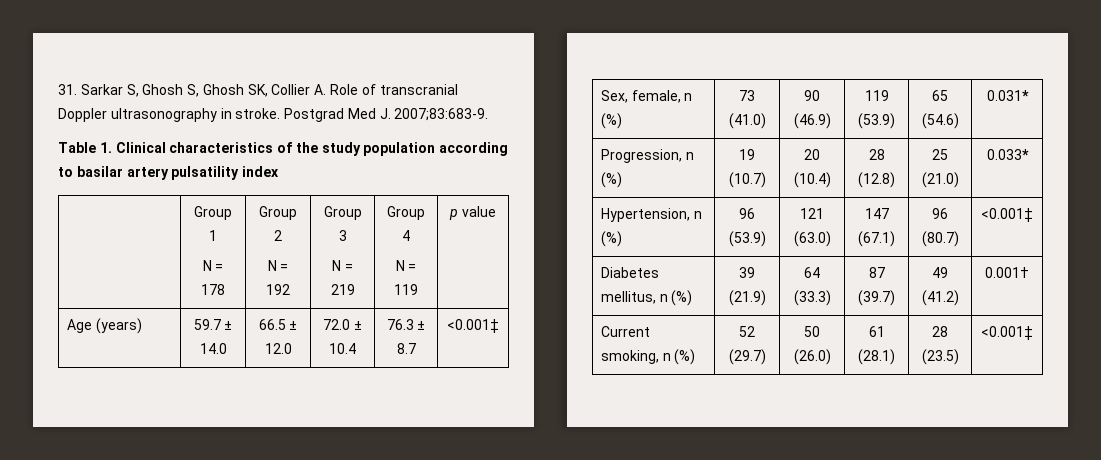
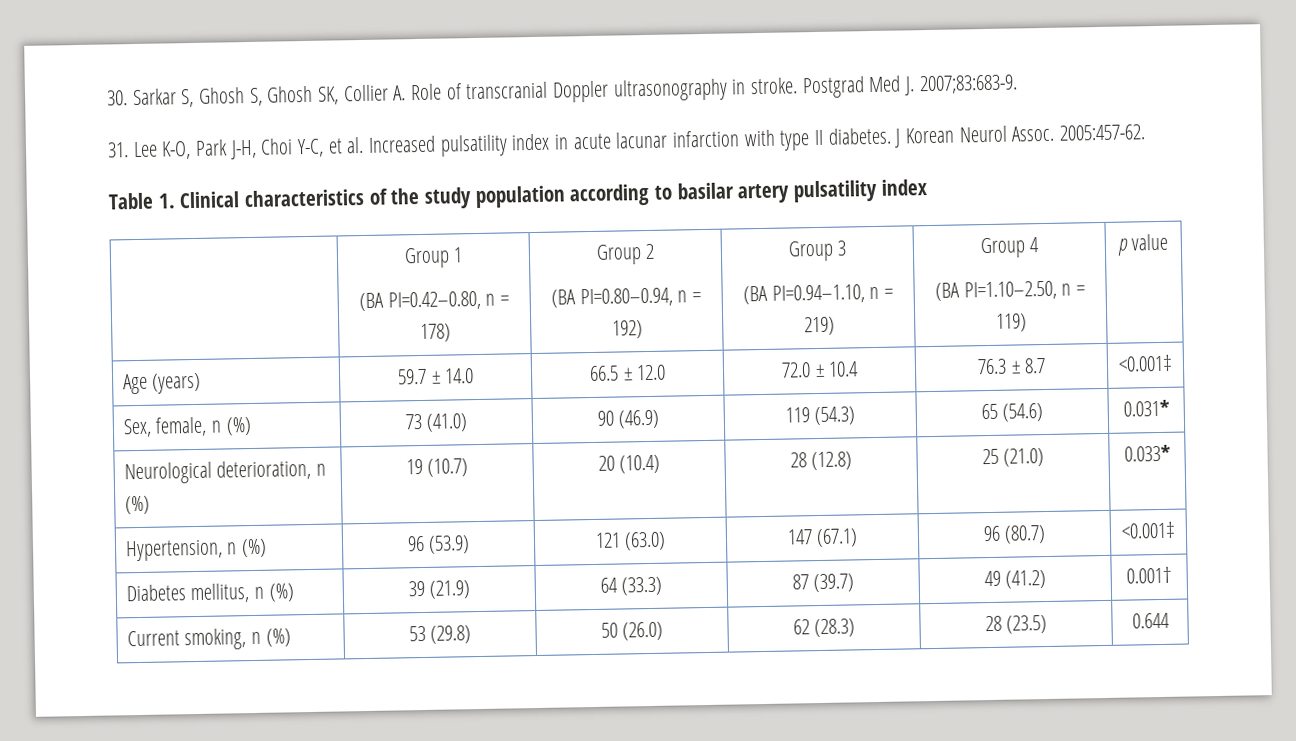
- 31. Sarkar S, Ghosh S, Ghosh SK, Collier A. Role of transcranial Doppler ultrasonography in stroke.
+ 30. Sarkar S, Ghosh S, Ghosh SK, Collier A. Role of transcranial Doppler ultrasonography in stroke.
+ 31. Lee K-O, Park J-H, Choi Y-C, et al. Increased pulsatility index in acute lacunar infarction with type II diabetes. J Korean Neurol Assoc. 2005:457-62.
  | Group 1
- N = 178 | Group 2
- N = 192 | Group 3
- N = 219 | Group 4
- N = 119 | p value
+ (BA PI=0.42–0.80, n = 178) | Group 2
+ (BA PI=0.80–0.94, n = 192) | Group 3
+ (BA PI=0.94–1.10, n = 219) | Group 4
+ (BA PI=1.10–2.50, n = 119) | p value
- Sex, female, n (%) | 73 (41.0) | 90 (46.9) | 119 (53.9) | 65 (54.6) | 0.031*
+ Sex, female, n (%) | 73 (41.0) | 90 (46.9) | 119 (54.3) | 65 (54.6) | 0.031*
- Progression, n (%) | 19 (10.7) | 20 (10.4) | 28 (12.8) | 25 (21.0) | 0.033*
+ Neurological deterioration, n (%) | 19 (10.7) | 20 (10.4) | 28 (12.8) | 25 (21.0) | 0.033*
- Current smoking, n (%) | 52 (29.7) | 50 (26.0) | 61 (28.1) | 28 (23.5) | <0.001‡
+ Current smoking, n (%) | 53 (29.8) | 50 (26.0) | 62 (28.3) | 28 (23.5) | 0.644

